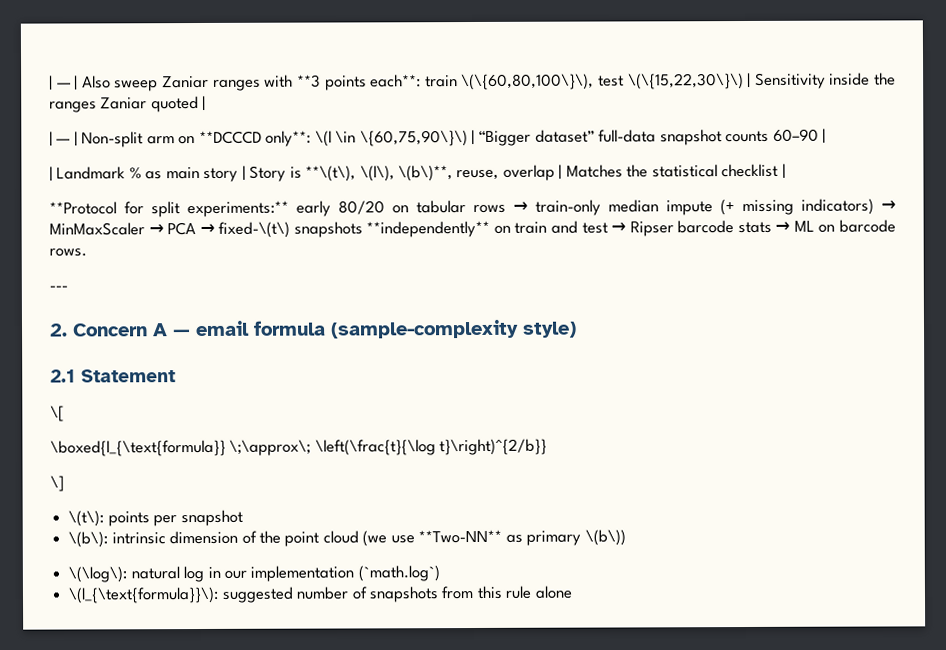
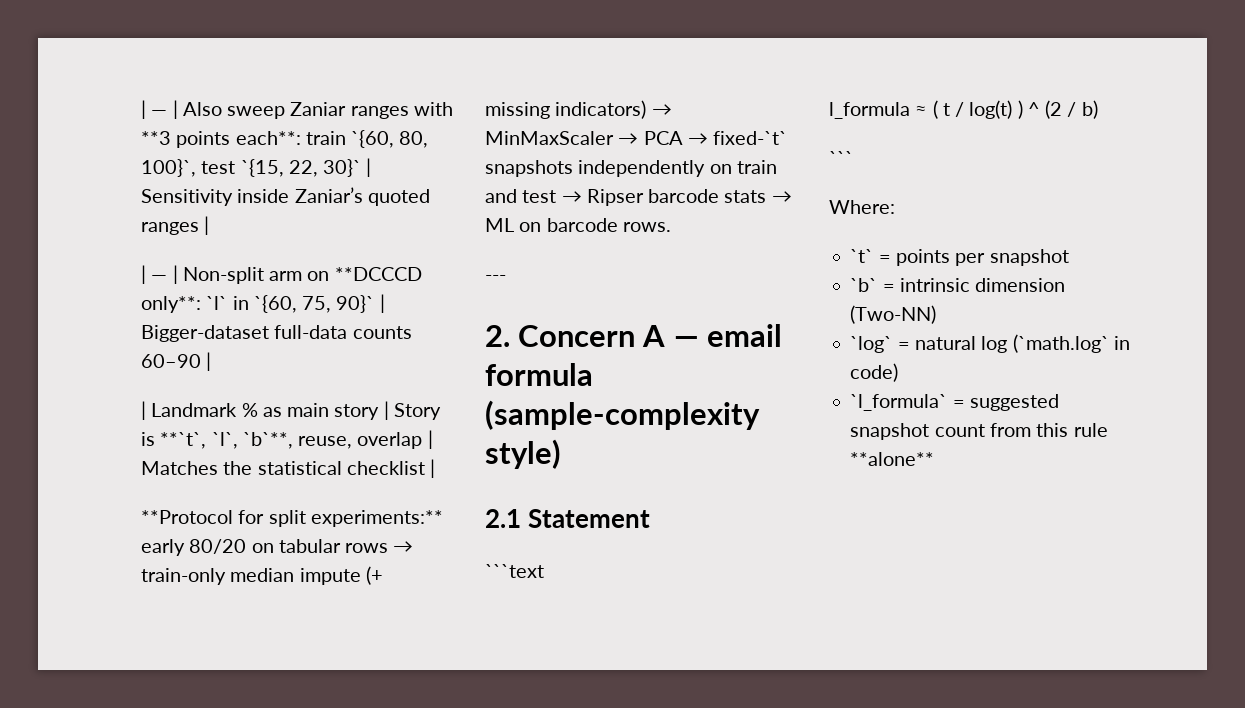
- | — | Also sweep Zaniar ranges with **3 points each**: train \(\{60,80,100\}\), test \(\{15,22,30\}\) | Sensitivity inside the ranges Zaniar quoted |
+ | — | Also sweep Zaniar ranges with **3 points each**: train `{60, 80, 100}`, test `{15, 22, 30}` | Sensitivity inside Zaniar’s quoted ranges |
- | — | Non-split arm on **DCCCD only**: \(l \in \{60,75,90\}\) | “Bigger dataset” full-data snapshot counts 60–90 |
+ | — | Non-split arm on **DCCCD only**: `l` in `{60, 75, 90}` | Bigger-dataset full-data counts 60–90 |
- | Landmark % as main story | Story is **\(t\), \(l\), \(b\)**, reuse, overlap | Matches the statistical checklist |
+ | Landmark % as main story | Story is **`t`, `l`, `b`**, reuse, overlap | Matches the statistical checklist |
- **Protocol for split experiments:** early 80/20 on tabular rows → train-only median impute (+ missing indicators) → MinMaxScaler → PCA → fixed-\(t\) snapshots **independently** on train and test → Ripser barcode stats → ML on barcode rows.
+ **Protocol for split experiments:** early 80/20 on tabular rows → train-only median impute (+ missing indicators) → MinMaxScaler → PCA → fixed-`t` snapshots independently on train and test → Ripser barcode stats → ML on barcode rows.
- \[
- \boxed{l_{\text{formula}} \;\approx\; \left(\frac{t}{\log t}\right)^{2/b}}
- \]
- \(t\): points per snapshot
- \(b\): intrinsic dimension of the point cloud (we use **Two-NN** as primary \(b\))
- \(\log\): natural log in our implementation (`math.log`)
- \(l_{\text{formula}}\): suggested number of snapshots from this rule alone
+ ```text
+ l_formula ≈ ( t / log(t) ) ^ (2 / b)
+ ```
+ Where:
+ `t` = points per snapshot
+ `b` = intrinsic dimension (Two-NN)
+ `log` = natural log (`math.log` in code)
+ `l_formula` = suggested snapshot count from this rule **alone**

